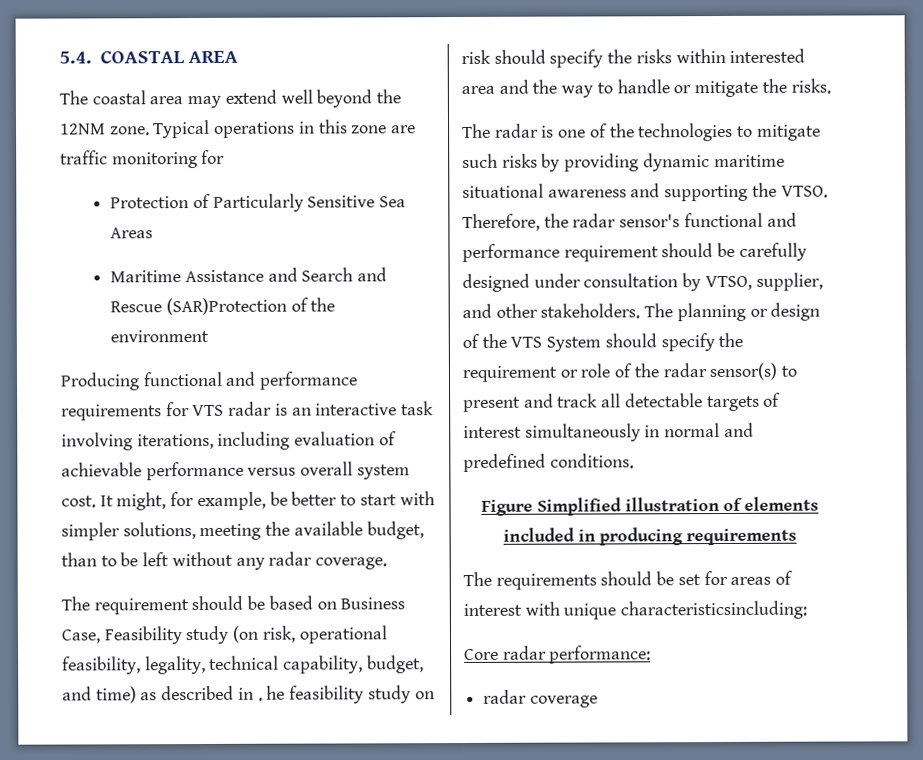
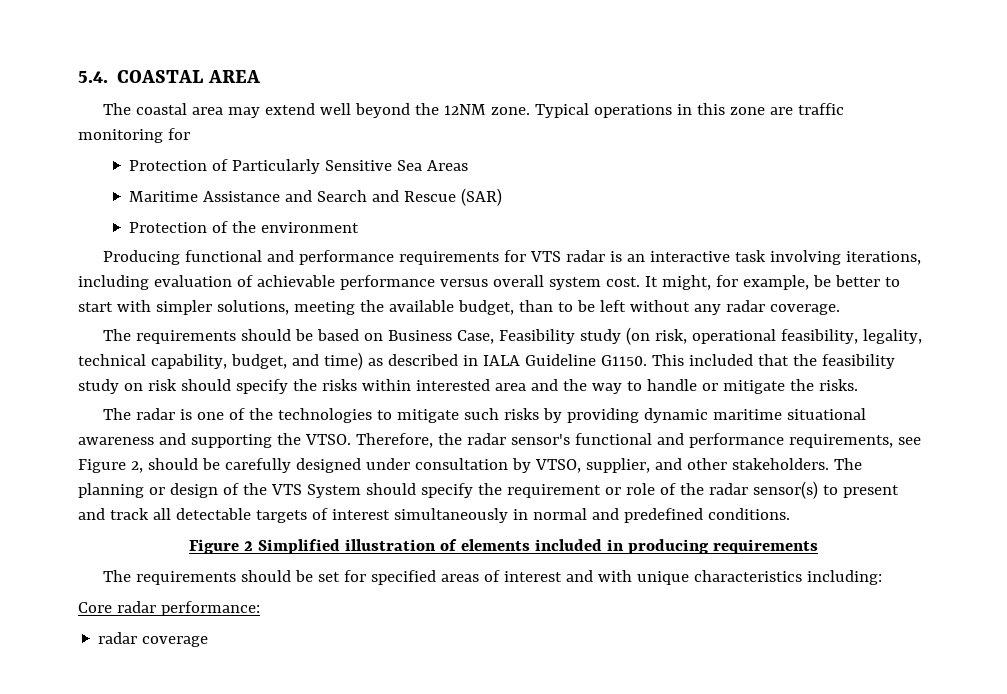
- Maritime Assistance and Search and Rescue (SAR)Protection of the environment
+ Maritime Assistance and Search and Rescue (SAR)
+ Protection of the environment
- The requirement should be based on Business Case, Feasibility study (on risk, operational feasibility, legality, technical capability, budget, and time) as described in . he feasibility study on risk should specify the risks within interested area and the way to handle or mitigate the risks.
+ The requirements should be based on Business Case, Feasibility study (on risk, operational feasibility, legality, technical capability, budget, and time) as described in IALA Guideline G1150. This included that the feasibility study on risk should specify the risks within interested area and the way to handle or mitigate the risks.
- Therefore, the radar sensor's functional and performance requirement should be carefully designed under consultation by VTSO, supplier, and other stakeholders.
+ Therefore, the radar sensor's functional and performance requirements, see Figure 2, should be carefully designed under consultation by VTSO, supplier, and other stakeholders.
- Figure Simplified illustration of elements included in producing requirements
+ Figure 2 Simplified illustration of elements included in producing requirements
- The requirements should be set for areas of interest with unique characteristicsincluding:
+ The requirements should be set for specified areas of interest and with unique characteristics including:

